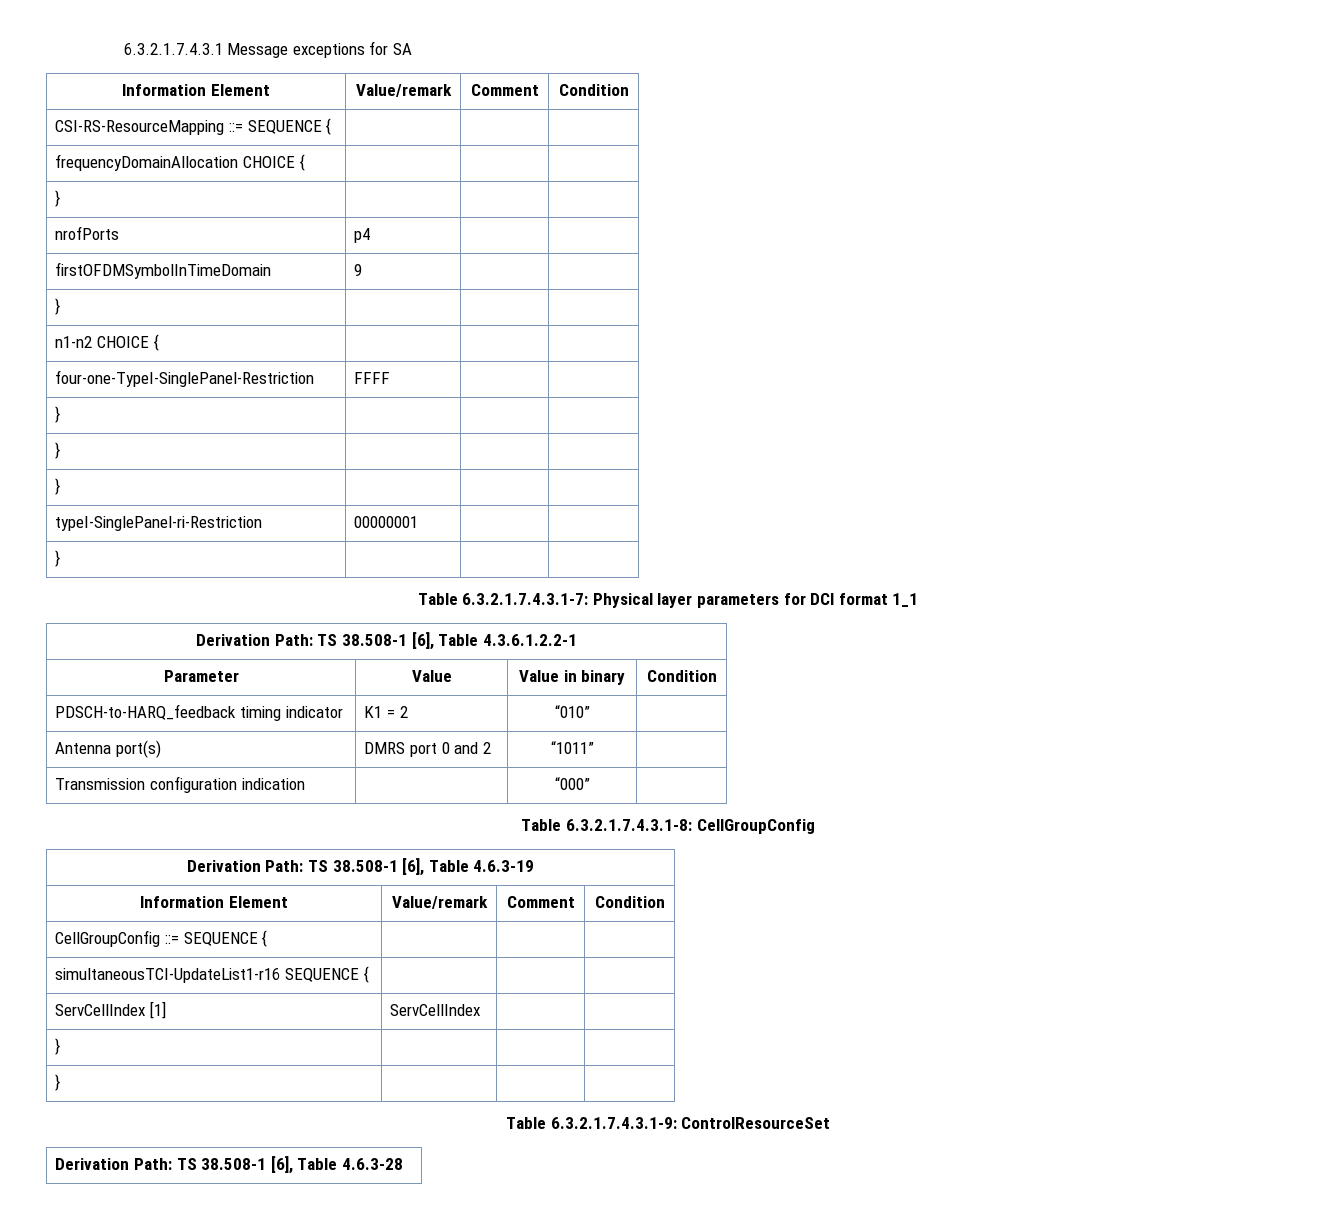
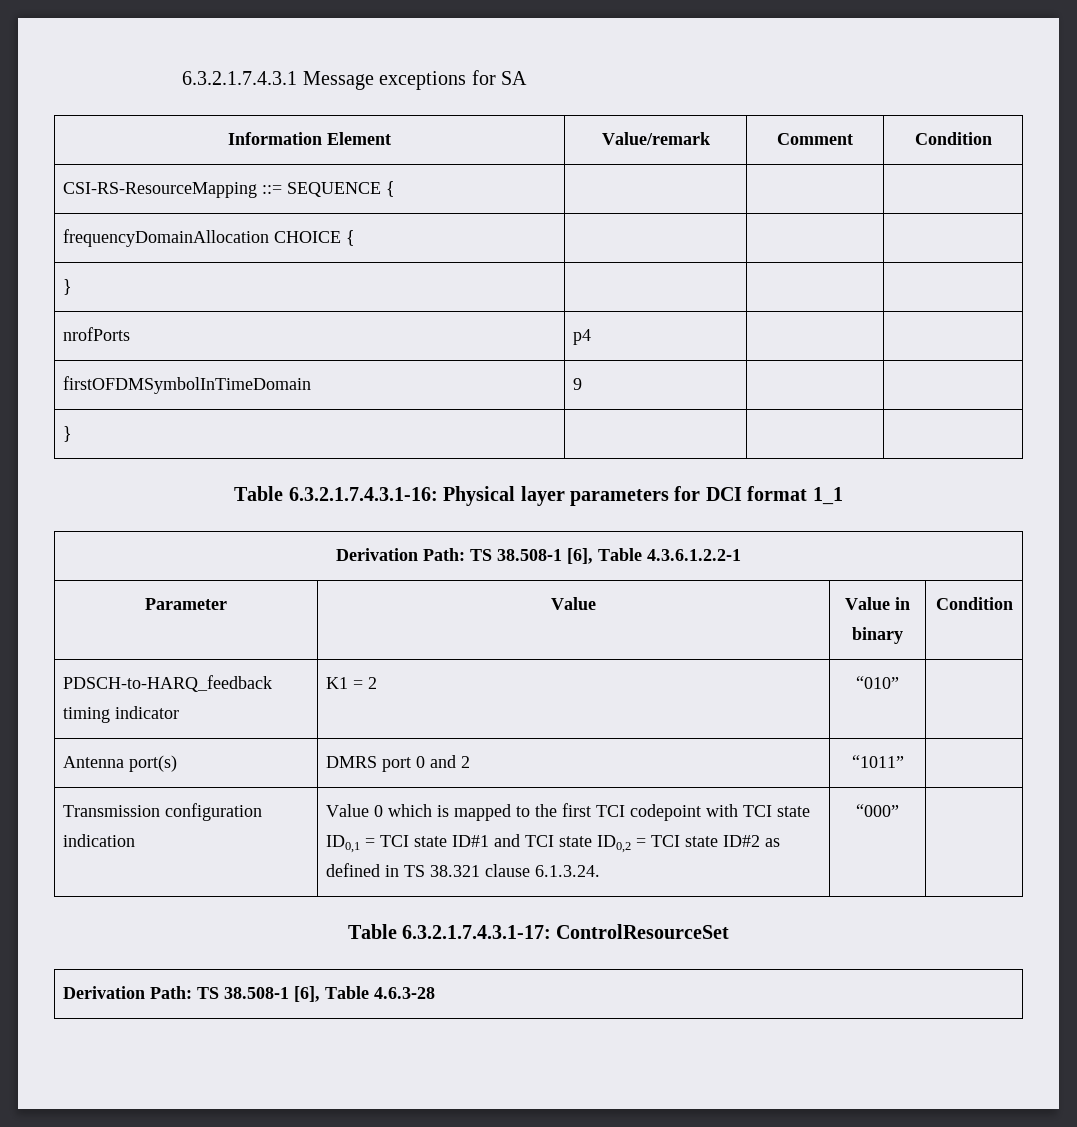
- n1-n2 CHOICE { | | |
- four-one-TypeI-SinglePanel-Restriction | FFFF | |
- } | | |
- } | | |
- } | | |
- typeI-SinglePanel-ri-Restriction | 00000001 | |
- } | | |
- Table 6.3.2.1.7.4.3.1-7: Physical layer parameters for DCI format 1_1
+ Table 6.3.2.1.7.4.3.1-16: Physical layer parameters for DCI format 1_1
- Transmission configuration indication | | “000” |
- Table 6.3.2.1.7.4.3.1-8: CellGroupConfig
- Derivation Path: TS 38.508-1 [6], Table 4.6.3-19
- Information Element | Value/remark | Comment | Condition
- CellGroupConfig ::= SEQUENCE { | | |
- simultaneousTCI-UpdateList1-r16 SEQUENCE { | | |
- ServCellIndex [1] | ServCellIndex | |
- } | | |
- } | | |
- Table 6.3.2.1.7.4.3.1-9: ControlResourceSet
+ Transmission configuration indication | Value 0 which is mapped to the first TCI codepoint with TCI state ID0,1 = TCI state ID#1 and TCI state ID0,2 = TCI state ID#2 as defined in TS 38.321 clause 6.1.3.24. | “000” |
+ Table 6.3.2.1.7.4.3.1-17: ControlResourceSet

